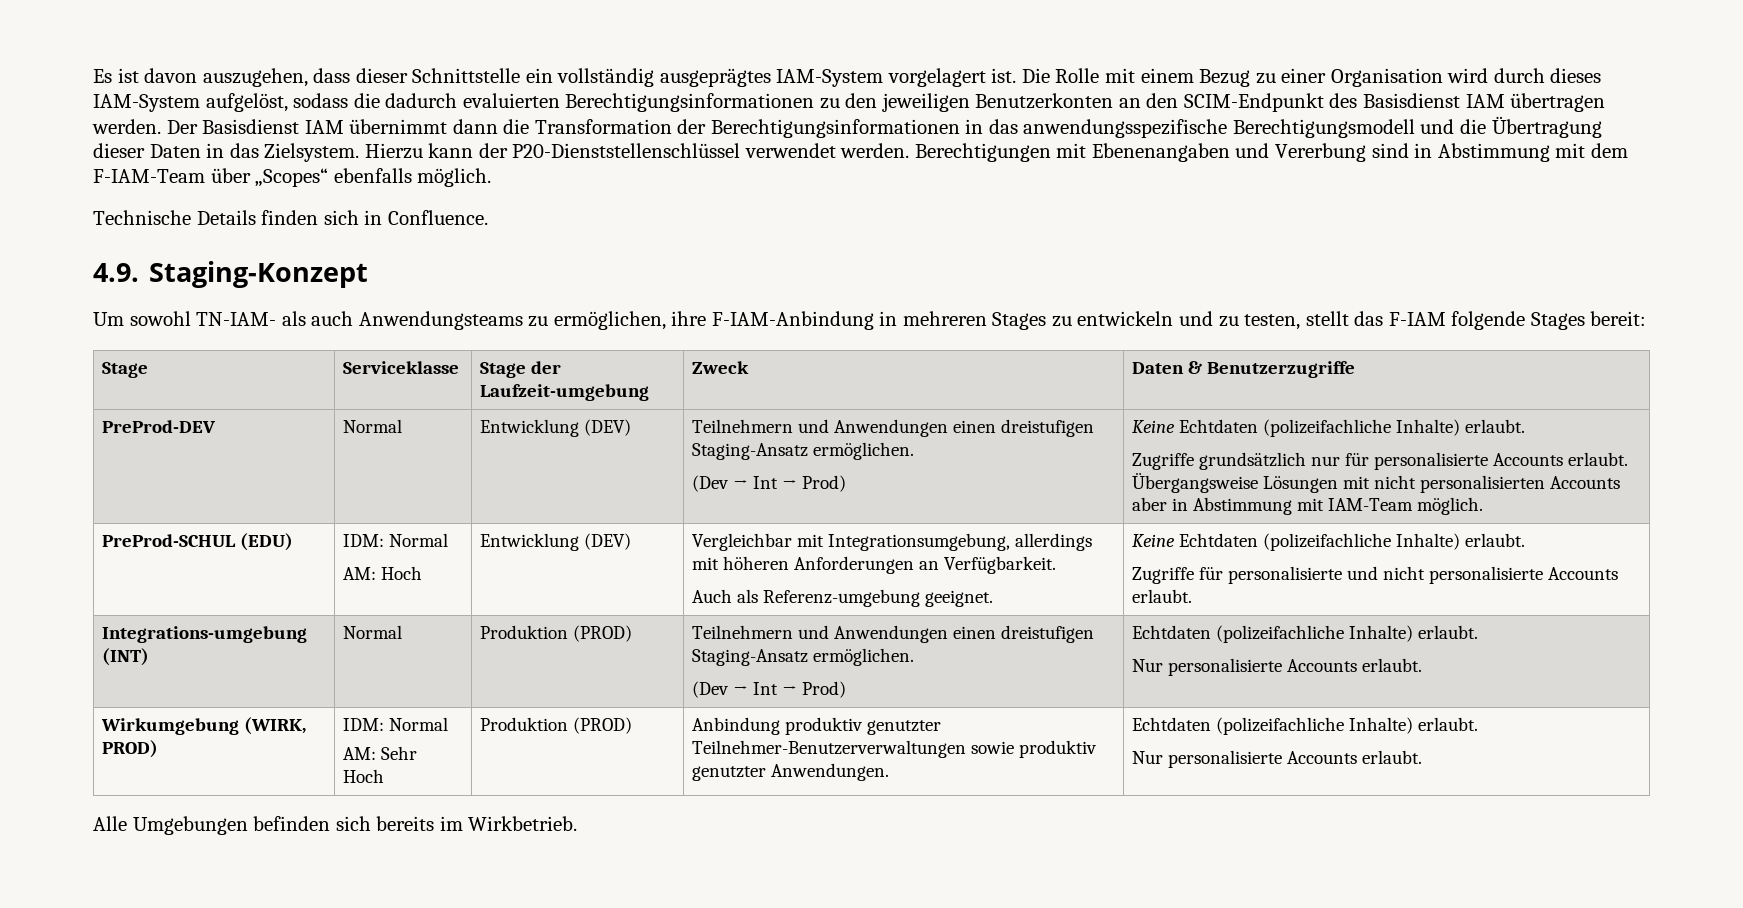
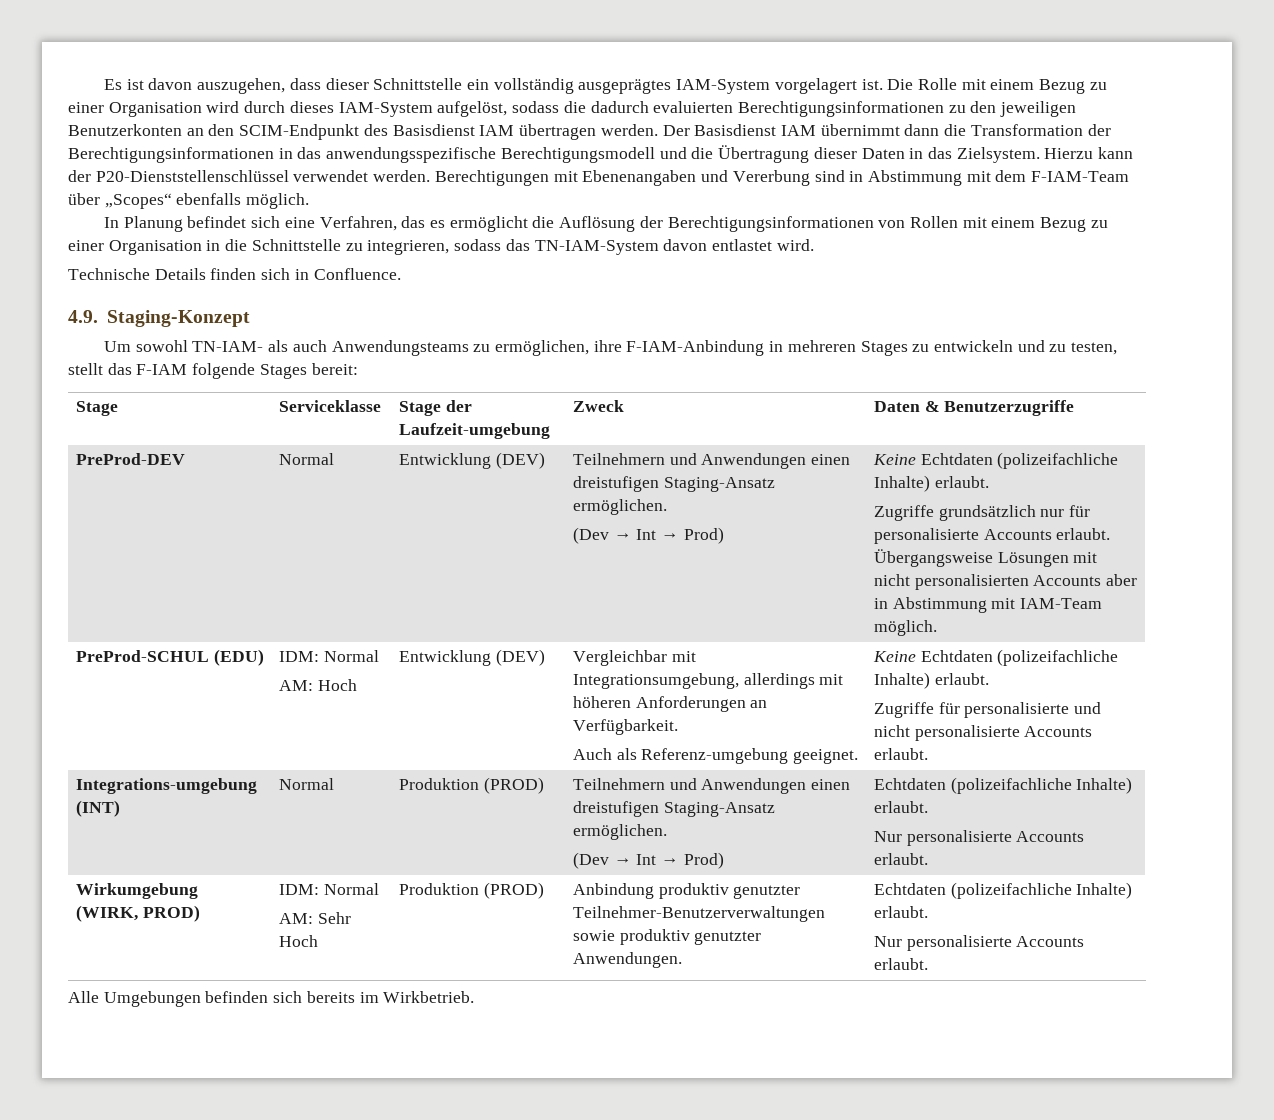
+ In Planung befindet sich eine Verfahren, das es ermöglicht die Auflösung der Berechtigungsinformationen von Rollen mit einem Bezug zu einer Organisation in die Schnittstelle zu integrieren, sodass das TN-IAM-System davon entlastet wird.

